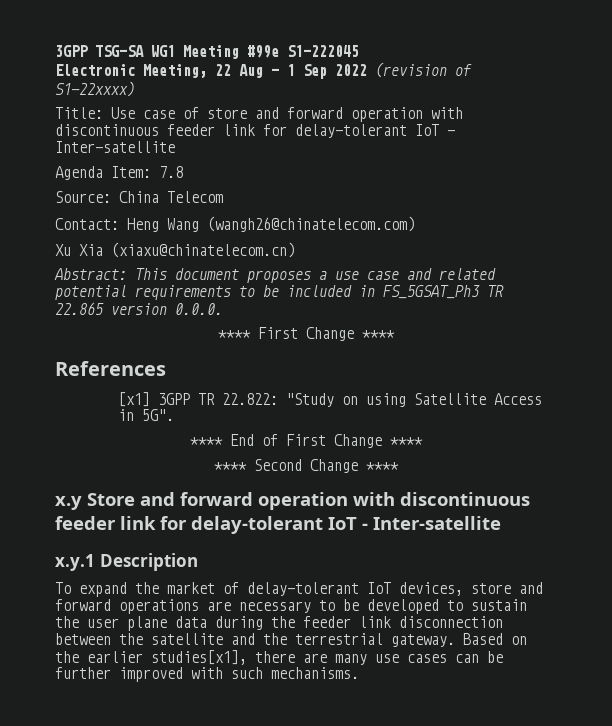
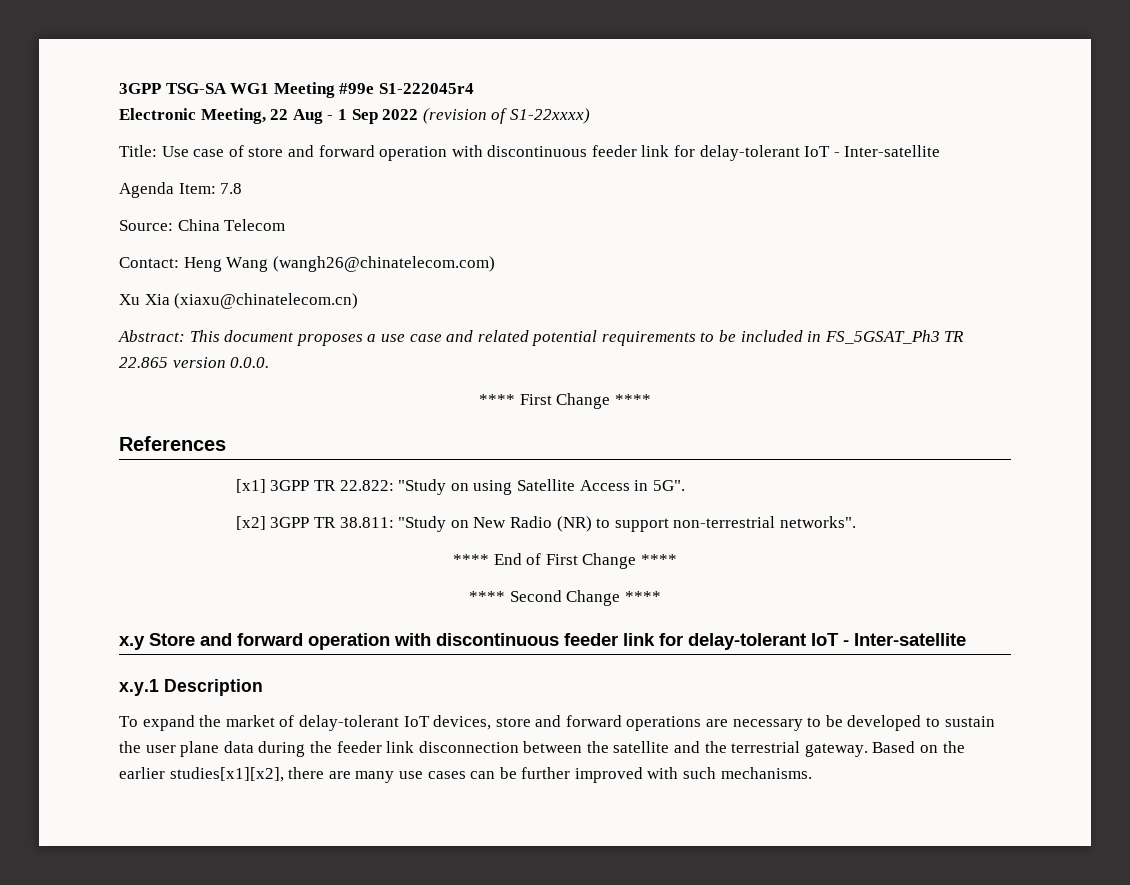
- 3GPP TSG-SA WG1 Meeting #99e S1-222045
+ 3GPP TSG-SA WG1 Meeting #99e S1-222045r4
+ [x2] 3GPP TR 38.811: "Study on New Radio (NR) to support non-terrestrial networks".
- Based on the earlier studies[x1], there are many use cases can be further improved with such mechanisms.
+ Based on the earlier studies[x1][x2], there are many use cases can be further improved with such mechanisms.

